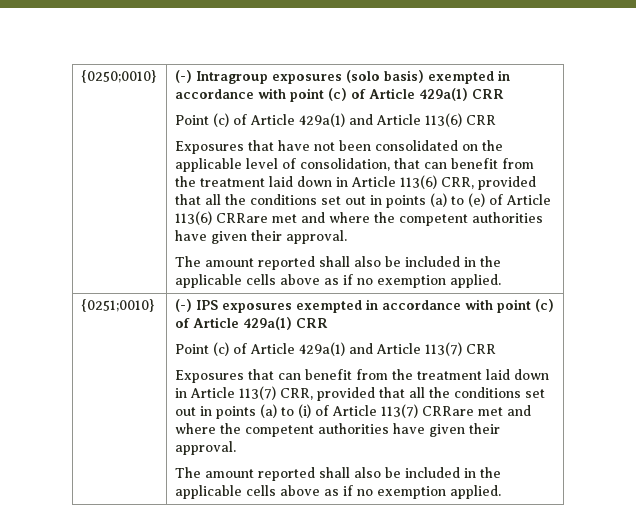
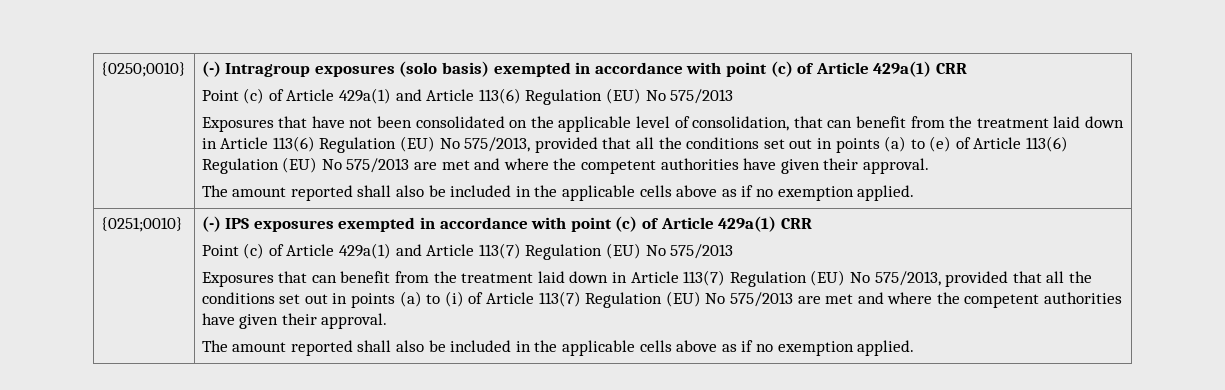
- Point (c) of Article 429a(1) and Article 113(6) CRR
+ Point (c) of Article 429a(1) and Article 113(6) Regulation (EU) No 575/2013
- Exposures that have not been consolidated on the applicable level of consolidation, that can benefit from the treatment laid down in Article 113(6) CRR, provided that all the conditions set out in points (a) to (e) of Article 113(6) CRRare met and where the competent authorities have given their approval.
+ Exposures that have not been consolidated on the applicable level of consolidation, that can benefit from the treatment laid down in Article 113(6) Regulation (EU) No 575/2013, provided that all the conditions set out in points (a) to (e) of Article 113(6) Regulation (EU) No 575/2013 are met and where the competent authorities have given their approval.
- Point (c) of Article 429a(1) and Article 113(7) CRR
+ Point (c) of Article 429a(1) and Article 113(7) Regulation (EU) No 575/2013
- Exposures that can benefit from the treatment laid down in Article 113(7) CRR, provided that all the conditions set out in points (a) to (i) of Article 113(7) CRRare met and where the competent authorities have given their approval.
+ Exposures that can benefit from the treatment laid down in Article 113(7) Regulation (EU) No 575/2013, provided that all the conditions set out in points (a) to (i) of Article 113(7) Regulation (EU) No 575/2013 are met and where the competent authorities have given their approval.

